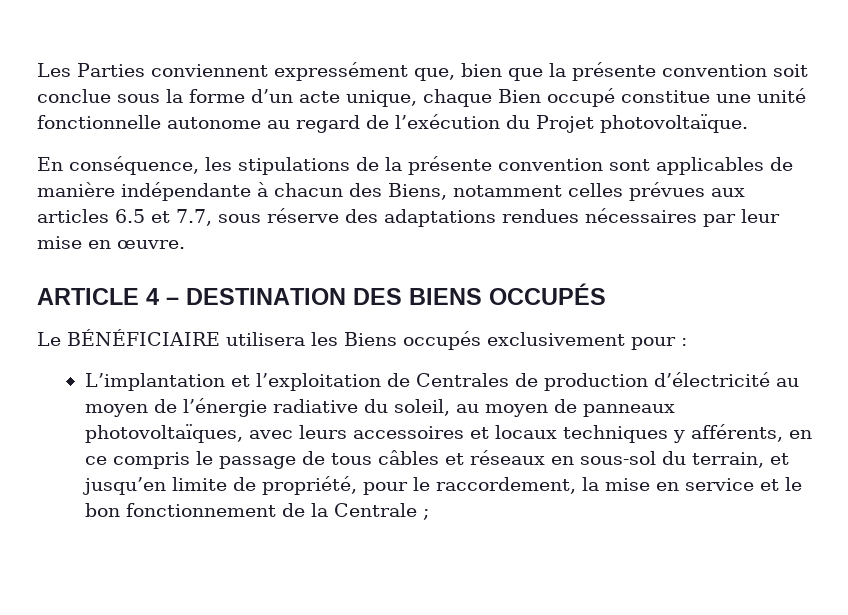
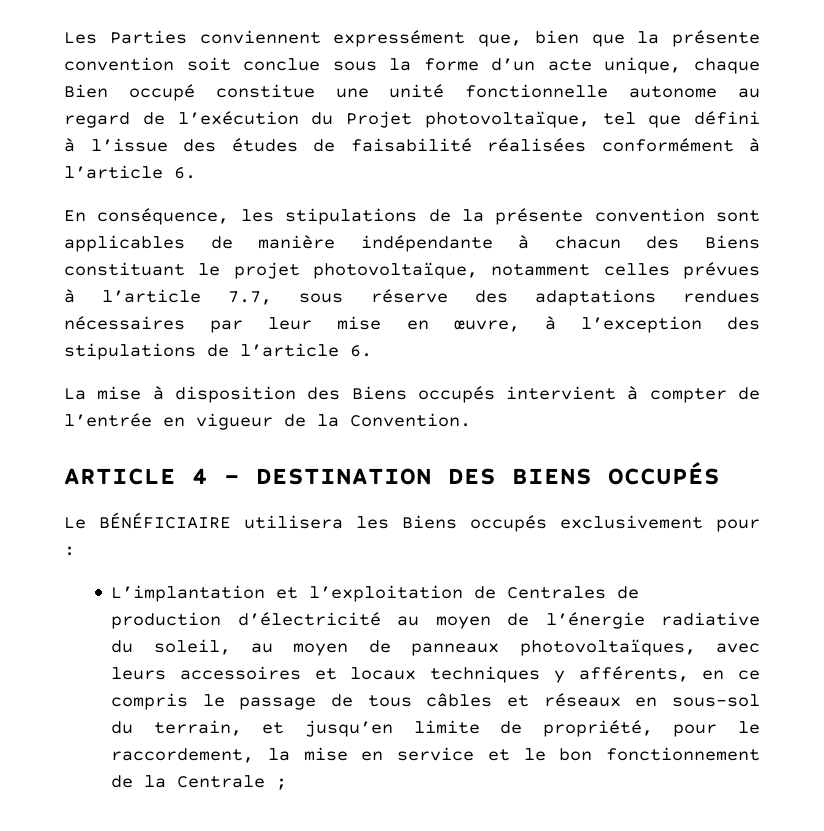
- Les Parties conviennent expressément que, bien que la présente convention soit conclue sous la forme d’un acte unique, chaque Bien occupé constitue une unité fonctionnelle autonome au regard de l’exécution du Projet photovoltaïque.
+ Les Parties conviennent expressément que, bien que la présente convention soit conclue sous la forme d’un acte unique, chaque Bien occupé constitue une unité fonctionnelle autonome au regard de l’exécution du Projet photovoltaïque, tel que défini à l’issue des études de faisabilité réalisées conformément à l’article 6.
- En conséquence, les stipulations de la présente convention sont applicables de manière indépendante à chacun des Biens, notamment celles prévues aux articles 6.5 et 7.7, sous réserve des adaptations rendues nécessaires par leur mise en œuvre.
+ En conséquence, les stipulations de la présente convention sont applicables de manière indépendante à chacun des Biens constituant le projet photovoltaïque, notamment celles prévues à l’article 7.7, sous réserve des adaptations rendues nécessaires par leur mise en œuvre, à l’exception des stipulations de l’article 6.
+ La mise à disposition des Biens occupés intervient à compter de l’entrée en vigueur de la Convention.

